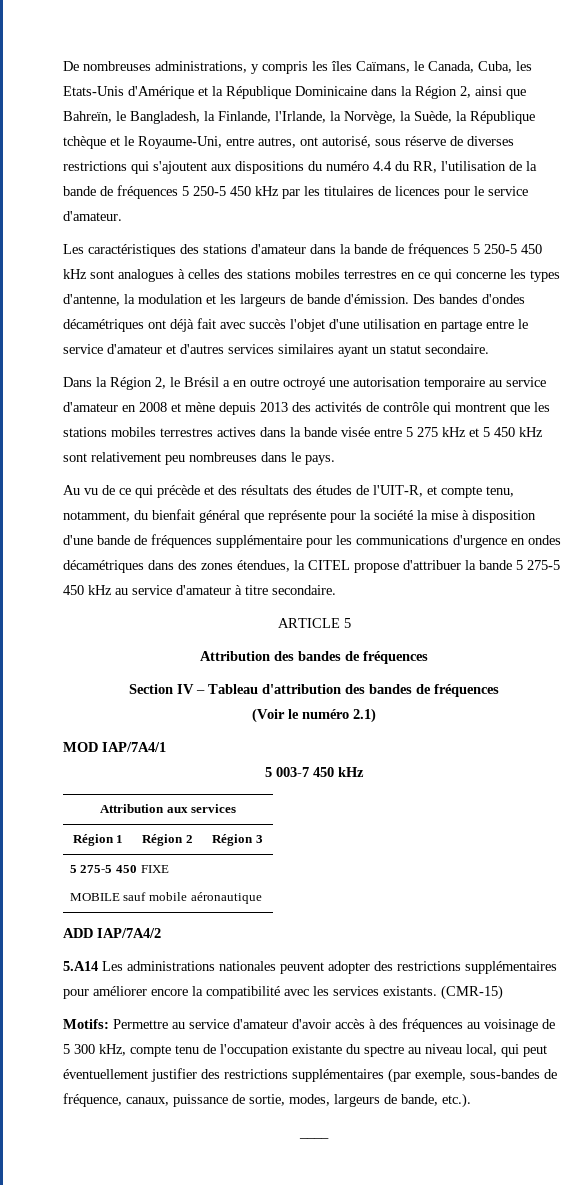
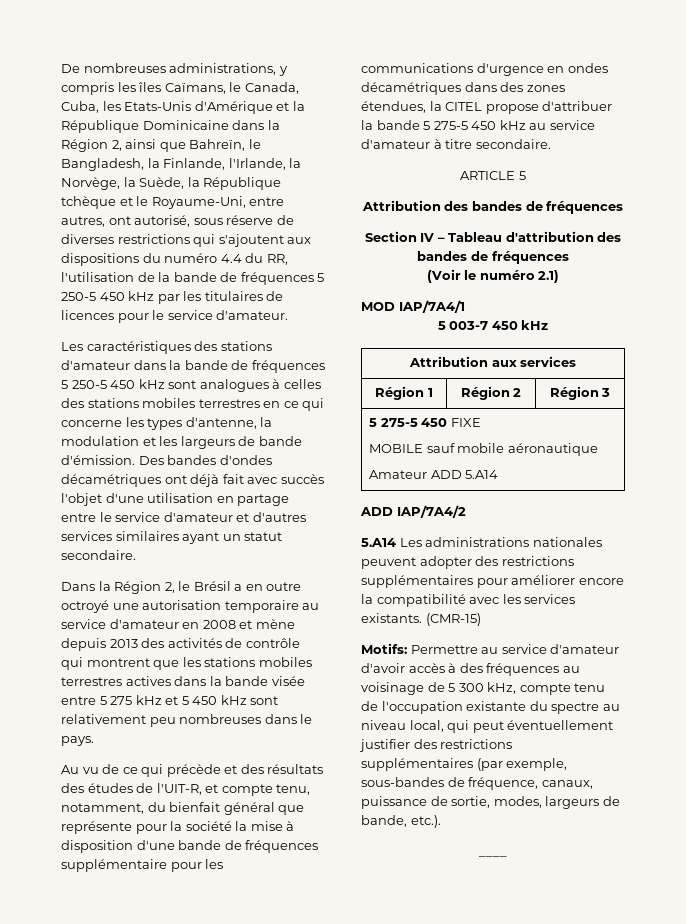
  5 275-5 450 FIXE
  MOBILE sauf mobile aéronautique
+ Amateur ADD 5.A14

